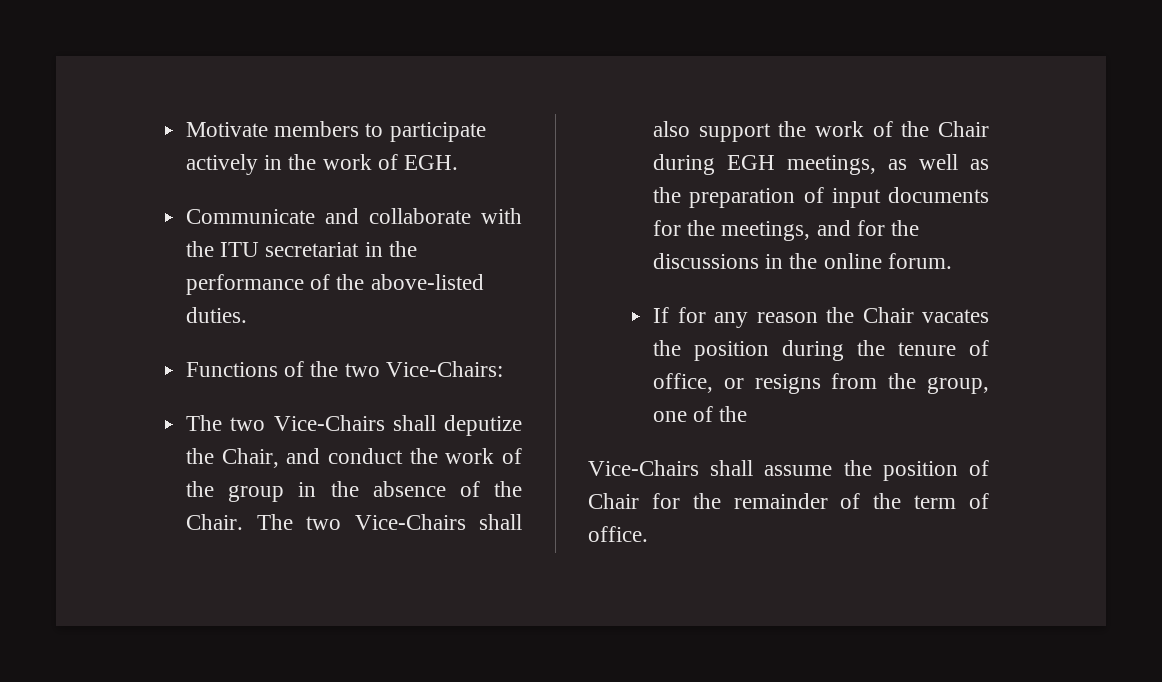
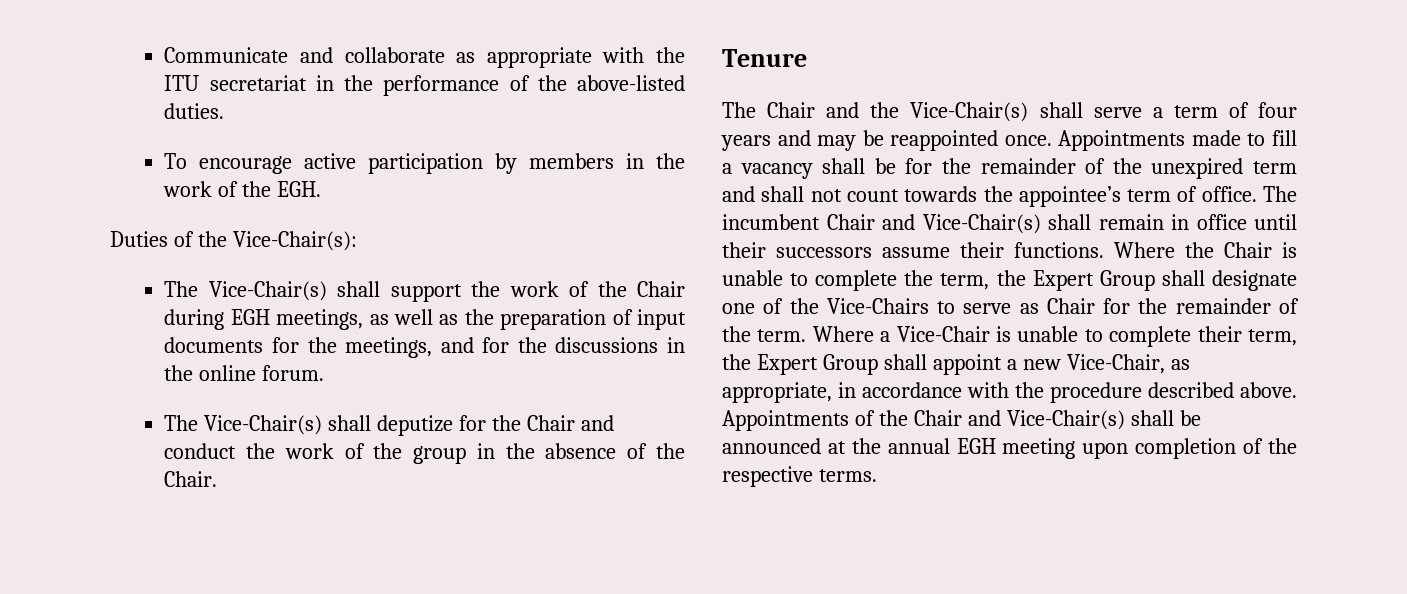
- Motivate members to participate actively in the work of EGH.
- Communicate and collaborate with the ITU secretariat in the performance of the above-listed duties.
+ Communicate and collaborate as appropriate with the ITU secretariat in the performance of the above-listed duties.
- Functions of the two Vice-Chairs:
- The two Vice-Chairs shall deputize the Chair, and conduct the work of the group in the absence of the Chair. The two Vice-Chairs shall also support the work of the Chair during EGH meetings, as well as the preparation of input documents for the meetings, and for the discussions in the online forum.
+ To encourage active participation by members in the work of the EGH.
+ Duties of the Vice-Chair(s):
+ The Vice-Chair(s) shall support the work of the Chair during EGH meetings, as well as the preparation of input documents for the meetings, and for the discussions in the online forum.
- If for any reason the Chair vacates the position during the tenure of office, or resigns from the group, one of the
- Vice-Chairs shall assume the position of Chair for the remainder of the term of office.
+ The Vice-Chair(s) shall deputize for the Chair and conduct the work of the group in the absence of the Chair.
+ Tenure
+ The Chair and the Vice-Chair(s) shall serve a term of four years and may be reappointed once. Appointments made to fill a vacancy shall be for the remainder of the unexpired term and shall not count towards the appointee’s term of office. The incumbent Chair and Vice-Chair(s) shall remain in office until their successors assume their functions. Where the Chair is unable to complete the term, the Expert Group shall designate one of the Vice-Chairs to serve as Chair for the remainder of the term. Where a Vice-Chair is unable to complete their term, the Expert Group shall appoint a new Vice-Chair, as appropriate, in accordance with the procedure described above. Appointments of the Chair and Vice-Chair(s) shall be announced at the annual EGH meeting upon completion of the respective terms.

